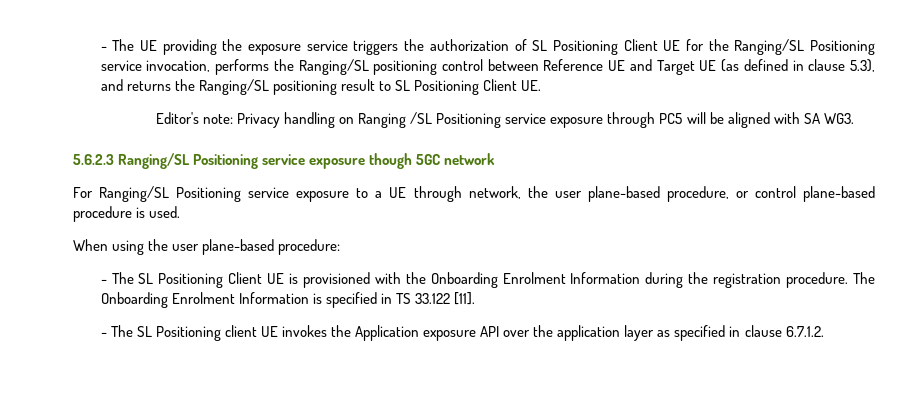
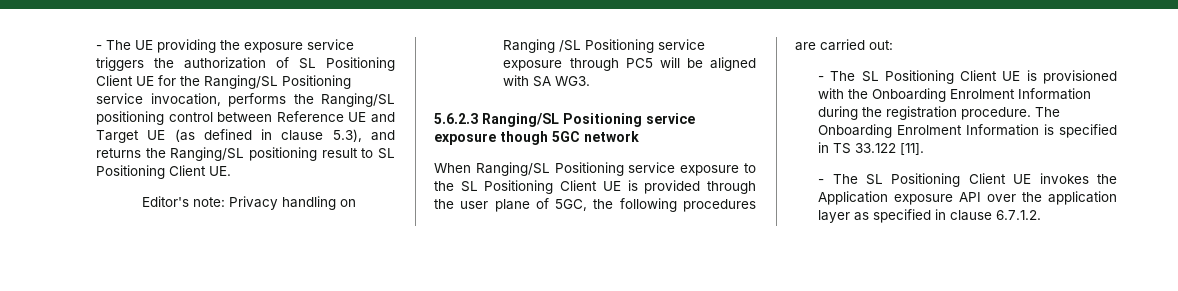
- For Ranging/SL Positioning service exposure to a UE through network, the user plane-based procedure, or control plane-based procedure is used.
- When using the user plane-based procedure:
+ When Ranging/SL Positioning service exposure to the SL Positioning Client UE is provided through the user plane of 5GC, the following procedures are carried out:
- - The SL Positioning client UE invokes the Application exposure API over the application layer as specified in clause 6.7.1.2.
+ - The SL Positioning Client UE invokes the Application exposure API over the application layer as specified in clause 6.7.1.2.

